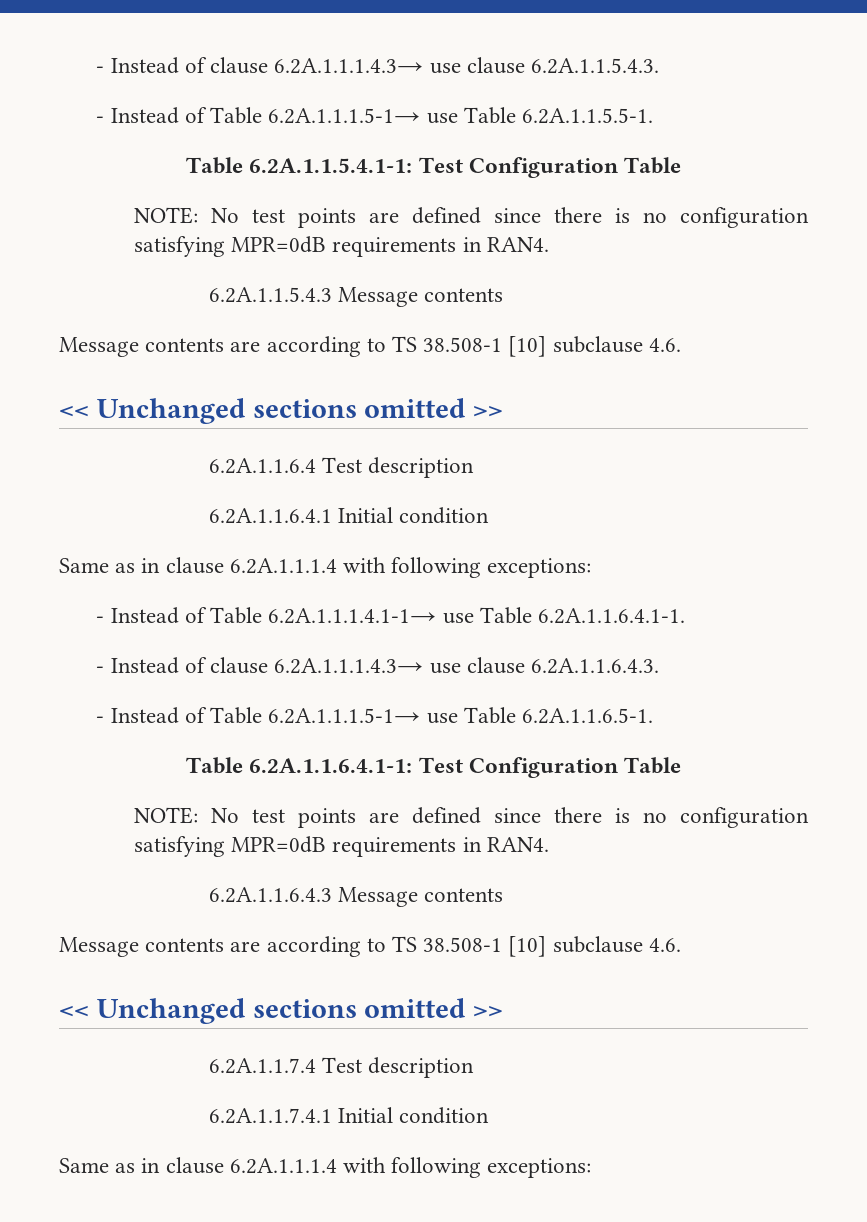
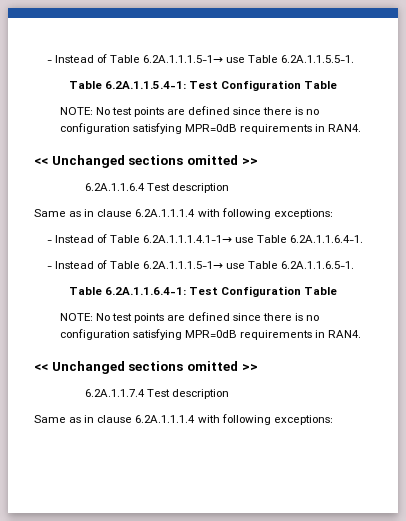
- - Instead of clause 6.2A.1.1.1.4.3→ use clause 6.2A.1.1.5.4.3.
- Table 6.2A.1.1.5.4.1-1: Test Configuration Table
+ Table 6.2A.1.1.5.4-1: Test Configuration Table
- 6.2A.1.1.5.4.3 Message contents
- Message contents are according to TS 38.508-1 [10] subclause 4.6.
- 6.2A.1.1.6.4.1 Initial condition
- - Instead of Table 6.2A.1.1.1.4.1-1→ use Table 6.2A.1.1.6.4.1-1.
- - Instead of clause 6.2A.1.1.1.4.3→ use clause 6.2A.1.1.6.4.3.
+ - Instead of Table 6.2A.1.1.1.4.1-1→ use Table 6.2A.1.1.6.4-1.
- Table 6.2A.1.1.6.4.1-1: Test Configuration Table
+ Table 6.2A.1.1.6.4-1: Test Configuration Table
- 6.2A.1.1.6.4.3 Message contents
- Message contents are according to TS 38.508-1 [10] subclause 4.6.
- 6.2A.1.1.7.4.1 Initial condition

